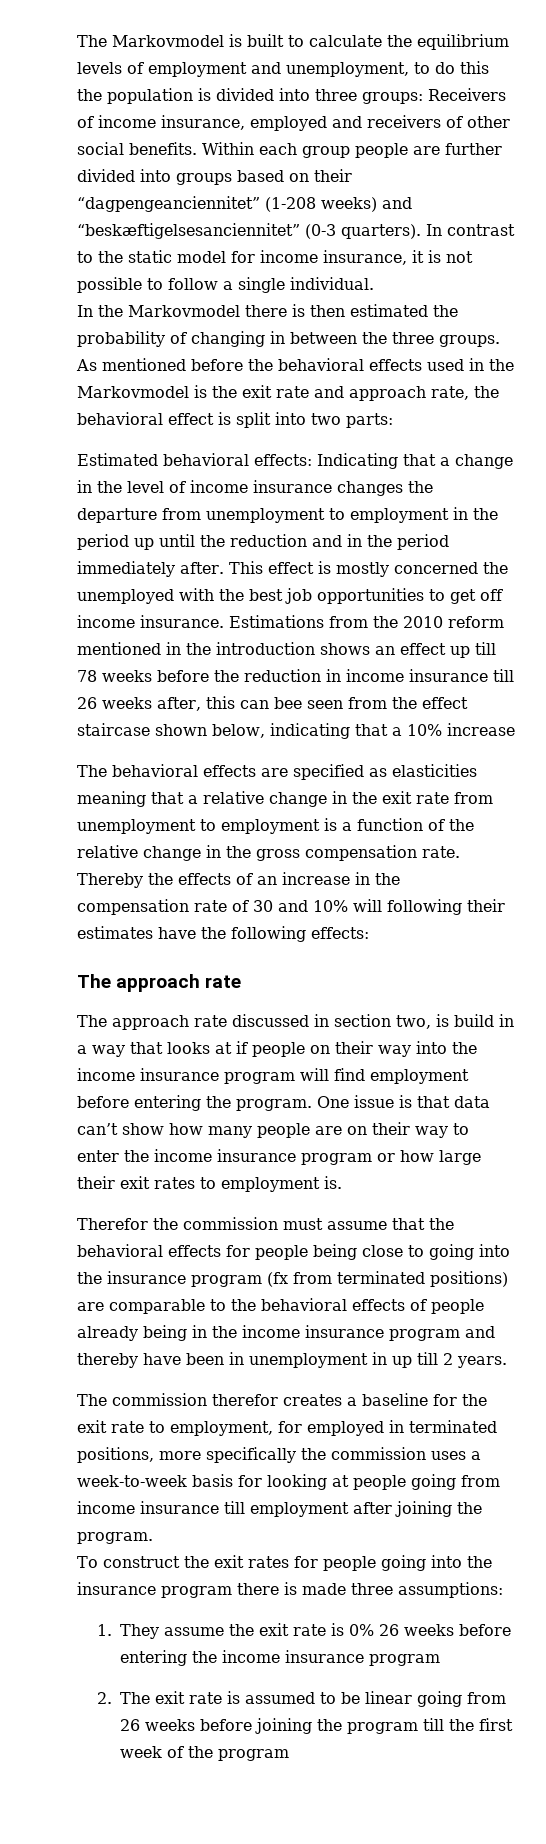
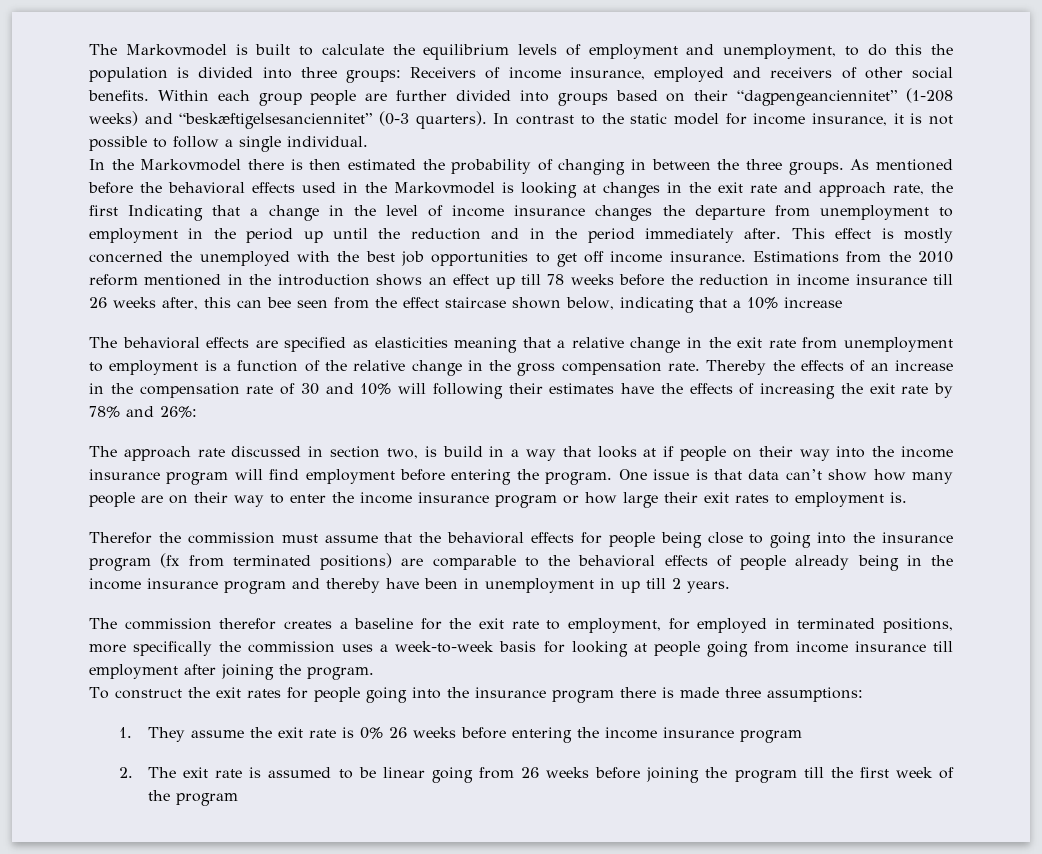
- As mentioned before the behavioral effects used in the Markovmodel is the exit rate and approach rate, the behavioral effect is split into two parts:
- Estimated behavioral effects: Indicating that a change in the level of income insurance changes the departure from unemployment to employment in the period up until the reduction and in the period immediately after.
+ As mentioned before the behavioral effects used in the Markovmodel is looking at changes in the exit rate and approach rate, the first Indicating that a change in the level of income insurance changes the departure from unemployment to employment in the period up until the reduction and in the period immediately after.
- Thereby the effects of an increase in the compensation rate of 30 and 10% will following their estimates have the following effects:
- The approach rate
+ Thereby the effects of an increase in the compensation rate of 30 and 10% will following their estimates have the effects of increasing the exit rate by 78% and 26%:

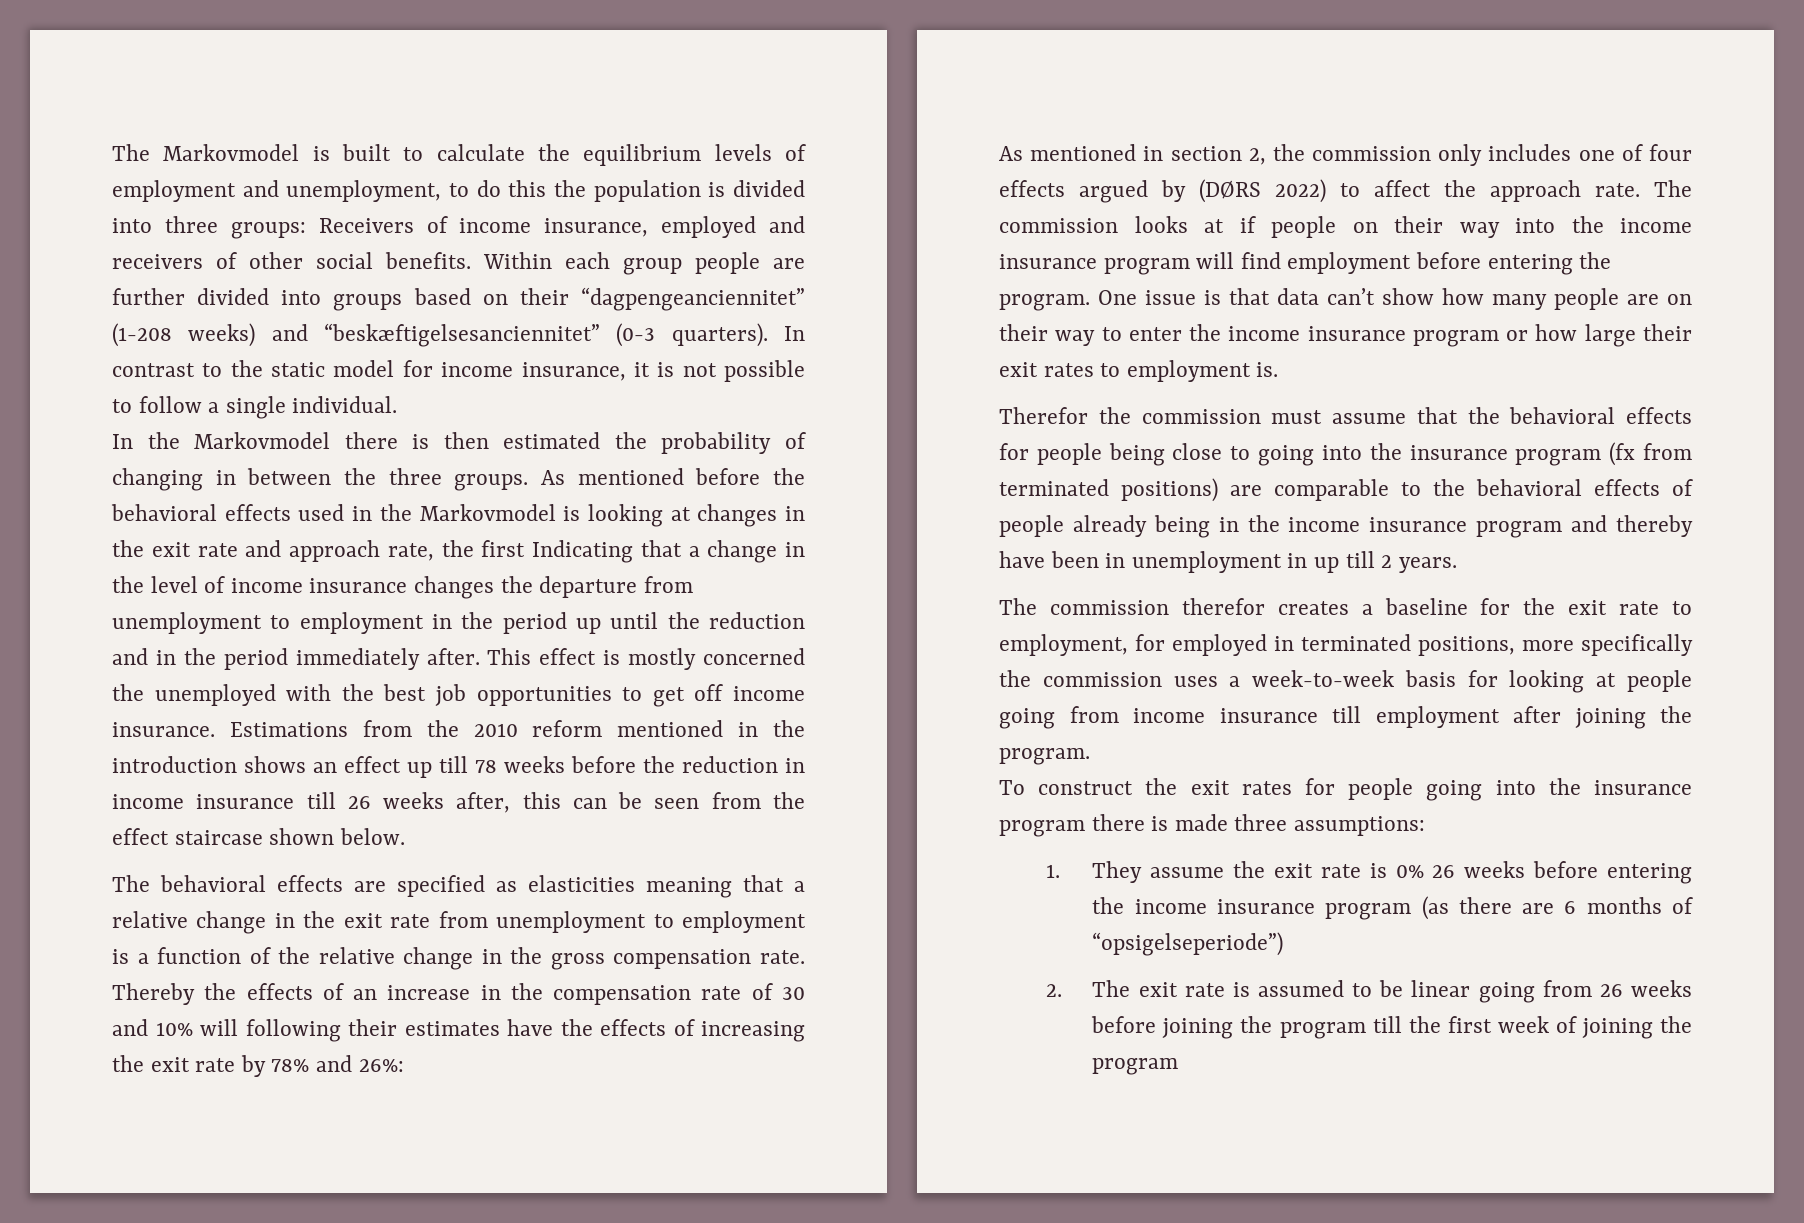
- Estimations from the 2010 reform mentioned in the introduction shows an effect up till 78 weeks before the reduction in income insurance till 26 weeks after, this can bee seen from the effect staircase shown below, indicating that a 10% increase
+ Estimations from the 2010 reform mentioned in the introduction shows an effect up till 78 weeks before the reduction in income insurance till 26 weeks after, this can be seen from the effect staircase shown below.
- The approach rate discussed in section two, is build in a way that looks at if people on their way into the income insurance program will find employment before entering the program.
+ As mentioned in section 2, the commission only includes one of four effects argued by (DØRS 2022) to affect the approach rate. The commission looks at if people on their way into the income insurance program will find employment before entering the program.
- 1. They assume the exit rate is 0% 26 weeks before entering the income insurance program
+ 1. They assume the exit rate is 0% 26 weeks before entering the income insurance program (as there are 6 months of “opsigelseperiode”)
- 2. The exit rate is assumed to be linear going from 26 weeks before joining the program till the first week of the program
+ 2. The exit rate is assumed to be linear going from 26 weeks before joining the program till the first week of joining the program

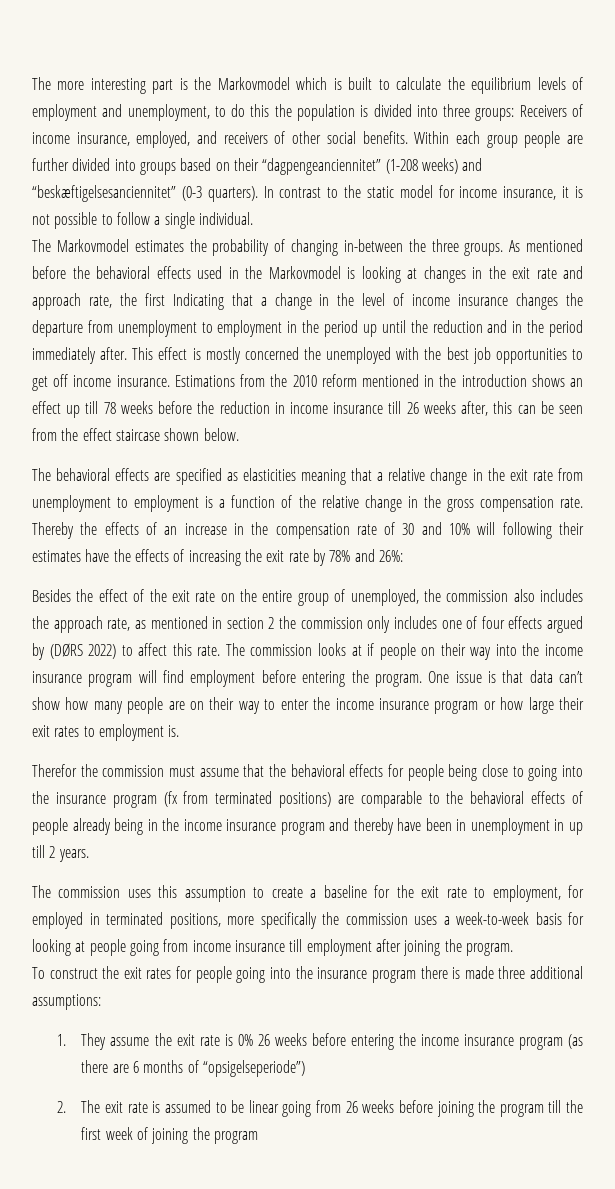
- The Markovmodel is built to calculate the equilibrium levels of employment and unemployment, to do this the population is divided into three groups: Receivers of income insurance, employed and receivers of other social benefits.
+ The more interesting part is the Markovmodel which is built to calculate the equilibrium levels of employment and unemployment, to do this the population is divided into three groups: Receivers of income insurance, employed, and receivers of other social benefits.
- In the Markovmodel there is then estimated the probability of changing in between the three groups.
+ The Markovmodel estimates the probability of changing in-between the three groups.
- As mentioned in section 2, the commission only includes one of four effects argued by (DØRS 2022) to affect the approach rate.
+ Besides the effect of the exit rate on the entire group of unemployed, the commission also includes the approach rate, as mentioned in section 2 the commission only includes one of four effects argued by (DØRS 2022) to affect this rate.
- The commission therefor creates a baseline for the exit rate to employment, for employed in terminated positions, more specifically the commission uses a week-to-week basis for looking at people going from income insurance till employment after joining the program.
+ The commission uses this assumption to create a baseline for the exit rate to employment, for employed in terminated positions, more specifically the commission uses a week-to-week basis for looking at people going from income insurance till employment after joining the program.
- To construct the exit rates for people going into the insurance program there is made three assumptions:
+ To construct the exit rates for people going into the insurance program there is made three additional assumptions:

